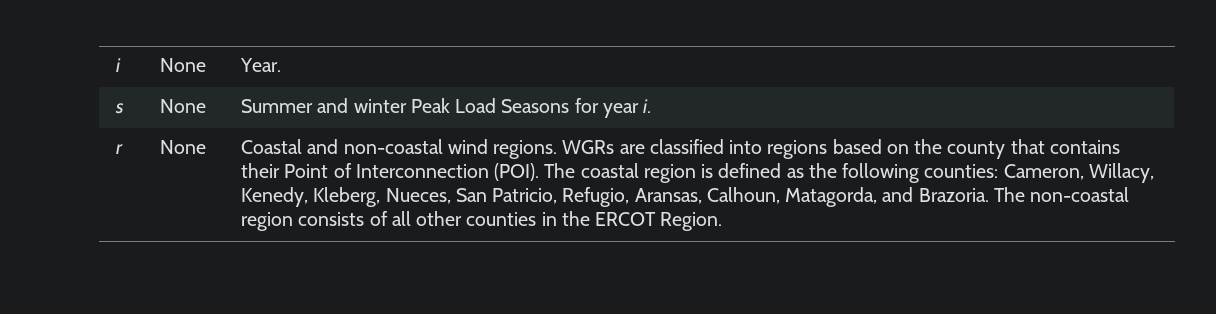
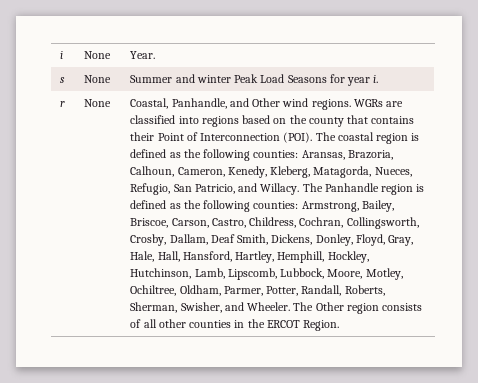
- Coastal and non-coastal wind regions.
+ Coastal, Panhandle, and Other wind regions.
- The coastal region is defined as the following counties: Cameron, Willacy, Kenedy, Kleberg, Nueces, San Patricio, Refugio, Aransas, Calhoun, Matagorda, and Brazoria. The non-coastal region consists of all other counties in the ERCOT Region.
+ The coastal region is defined as the following counties: Aransas, Brazoria, Calhoun, Cameron, Kenedy, Kleberg, Matagorda, Nueces, Refugio, San Patricio, and Willacy. The Panhandle region is defined as the following counties: Armstrong, Bailey, Briscoe, Carson, Castro, Childress, Cochran, Collingsworth, Crosby, Dallam, Deaf Smith, Dickens, Donley, Floyd, Gray, Hale, Hall, Hansford, Hartley, Hemphill, Hockley, Hutchinson, Lamb, Lipscomb, Lubbock, Moore, Motley, Ochiltree, Oldham, Parmer, Potter, Randall, Roberts, Sherman, Swisher, and Wheeler. The Other region consists of all other counties in the ERCOT Region.

